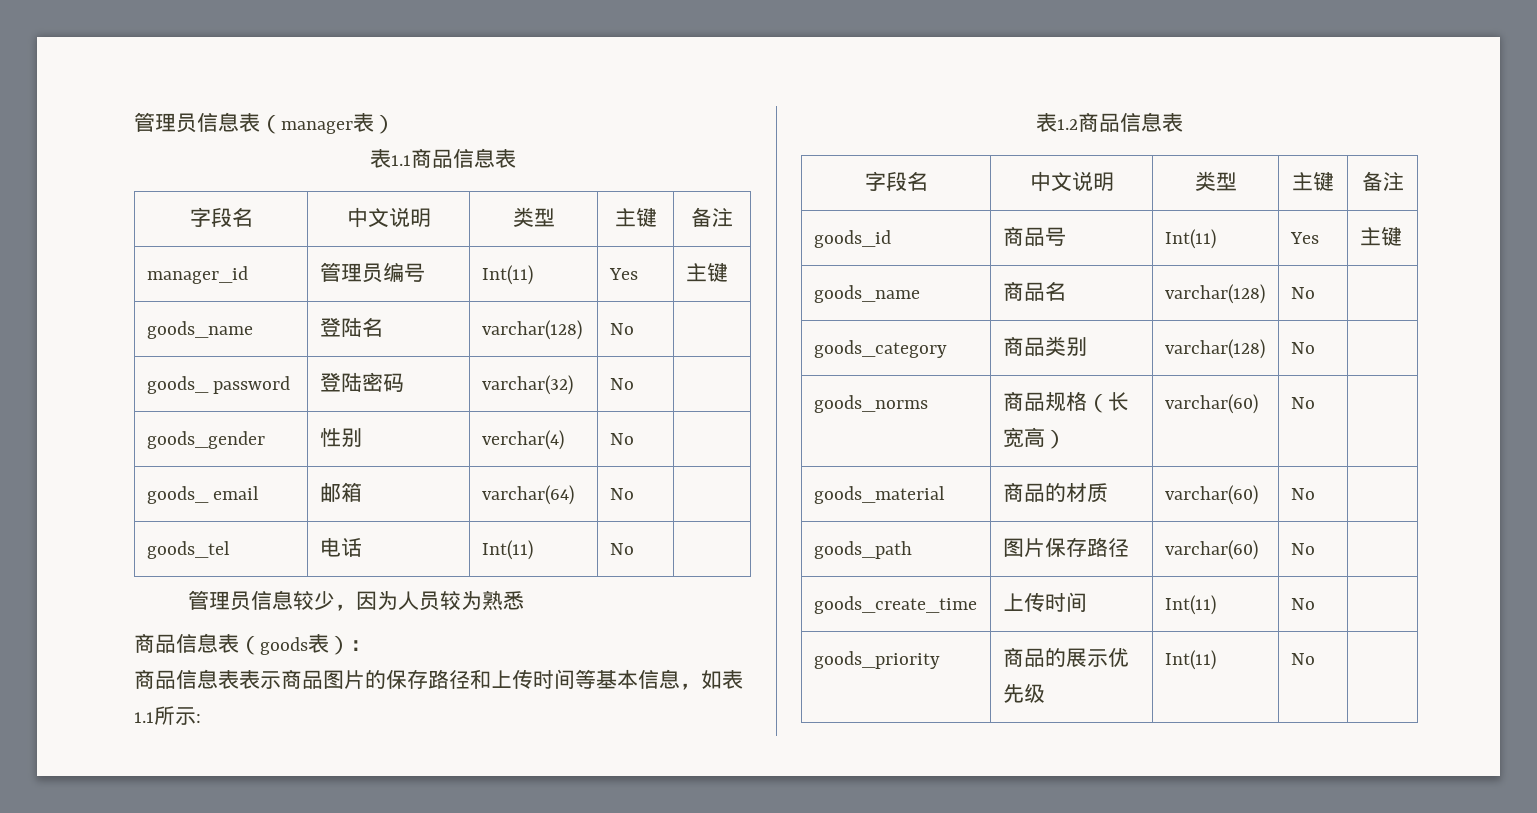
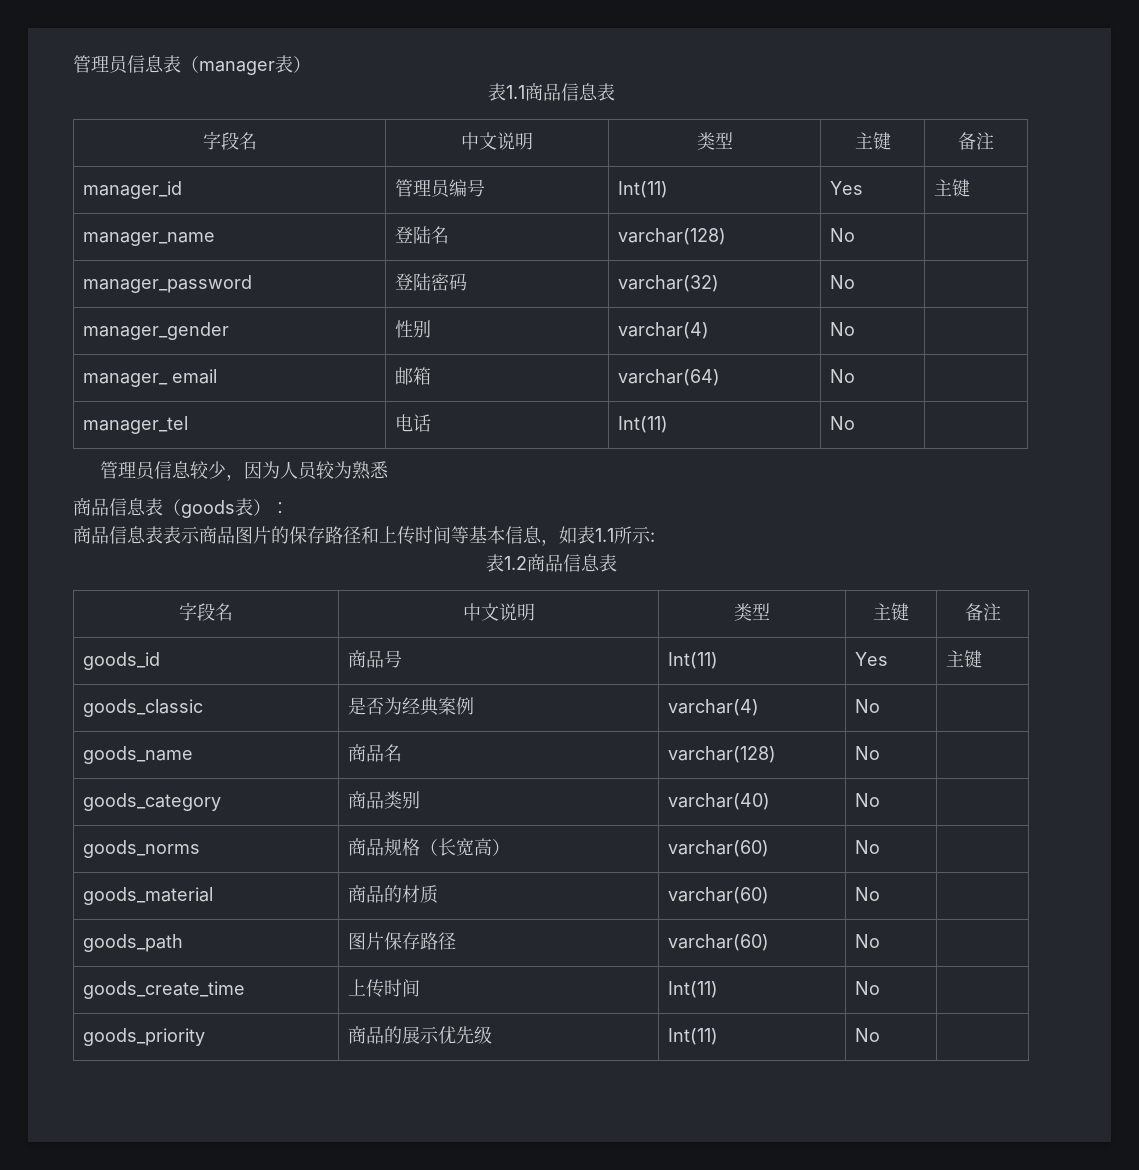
- goods_name | 登陆名 | varchar(128) | No |
+ manager_name | 登陆名 | varchar(128) | No |
- goods_ password | 登陆密码 | varchar(32) | No |
+ manager_password | 登陆密码 | varchar(32) | No |
- goods_gender | 性别 | verchar(4) | No |
- goods_ email | 邮箱 | varchar(64) | No |
+ manager_gender | 性别 | varchar(4) | No |
+ manager_ email | 邮箱 | varchar(64) | No |
- goods_tel | 电话 | Int(11) | No |
+ manager_tel | 电话 | Int(11) | No |
+ goods_classic | 是否为经典案例 | varchar(4) | No |
- goods_category | 商品类别 | varchar(128) | No |
+ goods_category | 商品类别 | varchar(40) | No |

